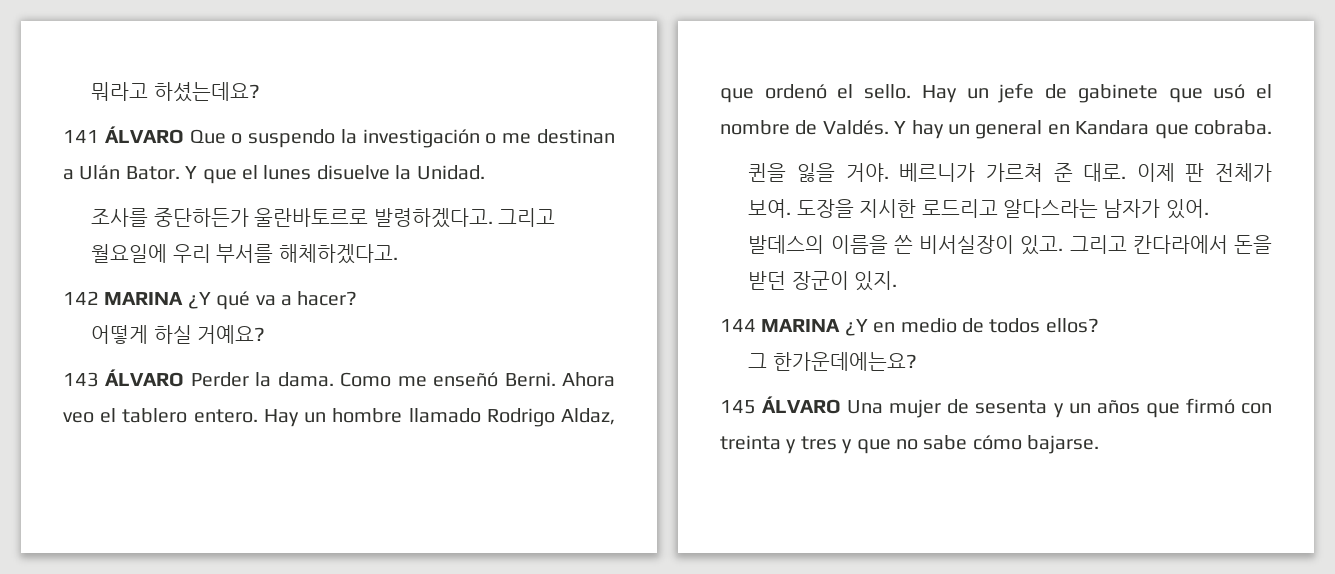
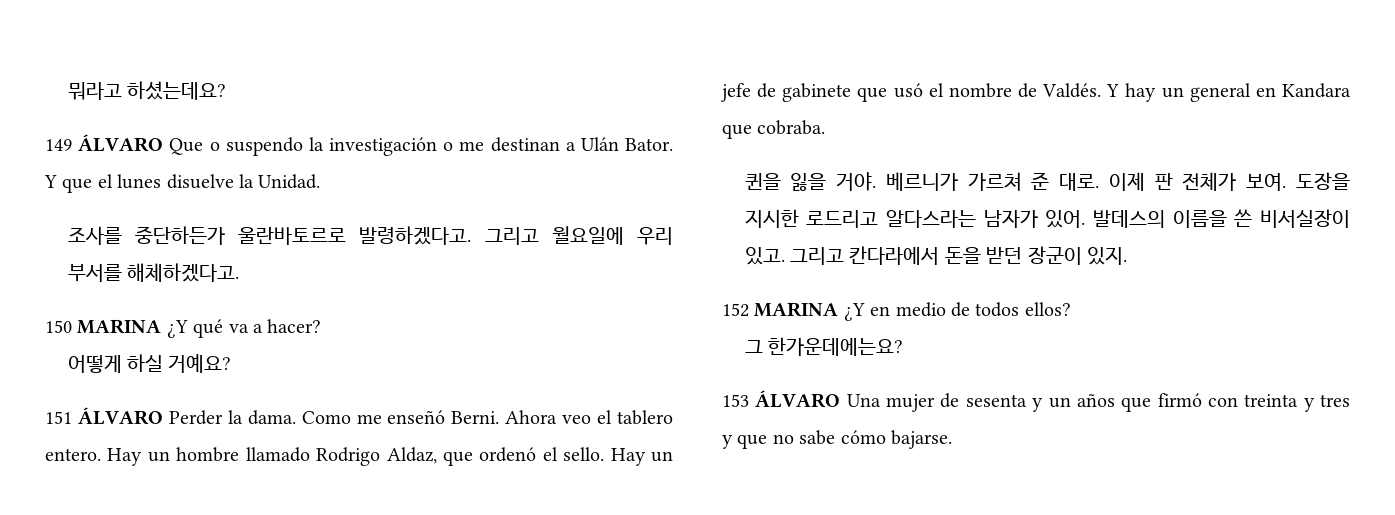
- 141 ÁLVARO Que o suspendo la investigación o me destinan a Ulán Bator.
+ 149 ÁLVARO Que o suspendo la investigación o me destinan a Ulán Bator.
- 142 MARINA ¿Y qué va a hacer?
+ 150 MARINA ¿Y qué va a hacer?
- 143 ÁLVARO Perder la dama.
+ 151 ÁLVARO Perder la dama.
- 144 MARINA ¿Y en medio de todos ellos?
+ 152 MARINA ¿Y en medio de todos ellos?
- 145 ÁLVARO Una mujer de sesenta y un años que firmó con treinta y tres y que no sabe cómo bajarse.
+ 153 ÁLVARO Una mujer de sesenta y un años que firmó con treinta y tres y que no sabe cómo bajarse.

